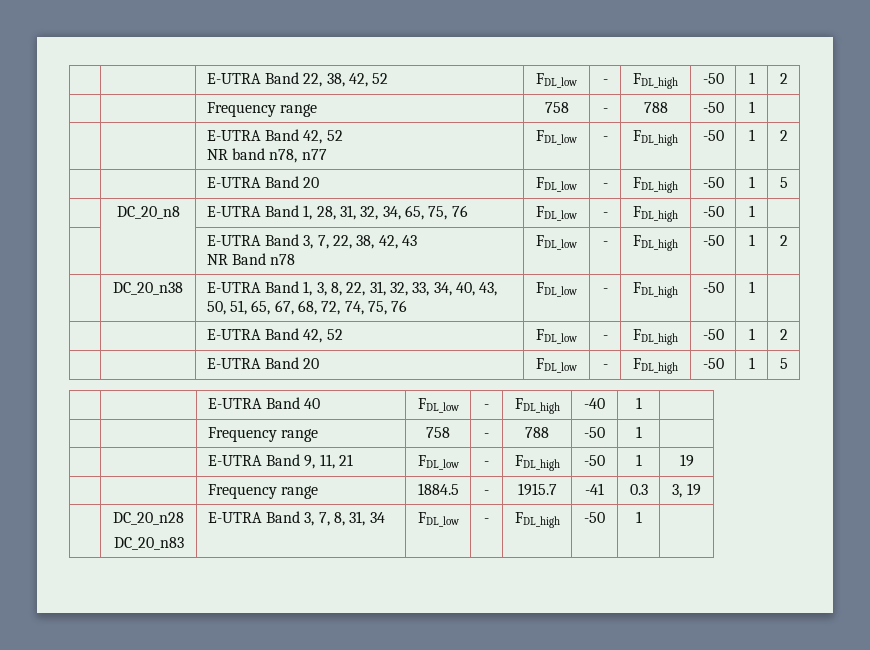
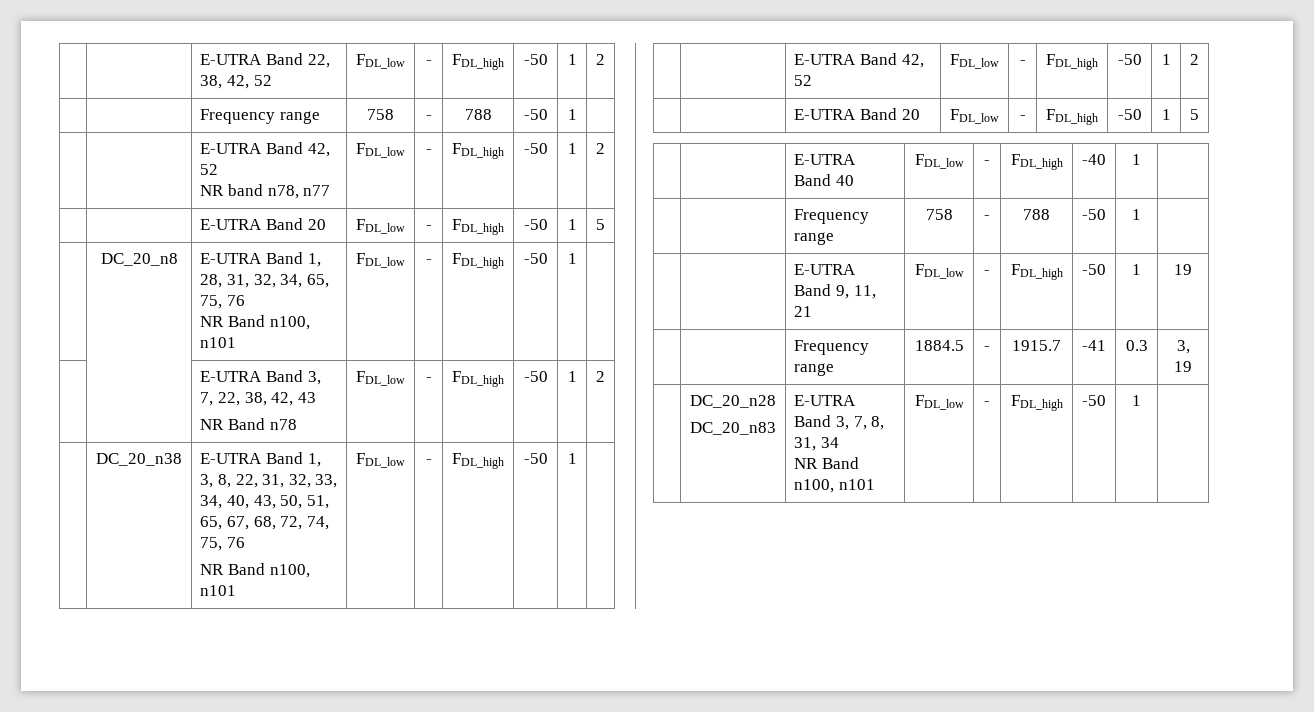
- | DC_20_n8 | E-UTRA Band 1, 28, 31, 32, 34, 65, 75, 76 | FDL_low | - | FDL_high | -50 | 1 |
+ | DC_20_n8 | E-UTRA Band 1, 28, 31, 32, 34, 65, 75, 76
+ NR Band n100, n101 | FDL_low | - | FDL_high | -50 | 1 |
- | DC_20_n38 | E-UTRA Band 1, 3, 8, 22, 31, 32, 33, 34, 40, 43, 50, 51, 65, 67, 68, 72, 74, 75, 76 | FDL_low | - | FDL_high | -50 | 1 |
+ | DC_20_n38 | E-UTRA Band 1, 3, 8, 22, 31, 32, 33, 34, 40, 43, 50, 51, 65, 67, 68, 72, 74, 75, 76
+ NR Band n100, n101 | FDL_low | - | FDL_high | -50 | 1 |
  | DC_20_n28
- DC_20_n83 | E-UTRA Band 3, 7, 8, 31, 34 | FDL_low | - | FDL_high | -50 | 1 |
+ DC_20_n83 | E-UTRA Band 3, 7, 8, 31, 34
+ NR Band n100, n101 | FDL_low | - | FDL_high | -50 | 1 |

